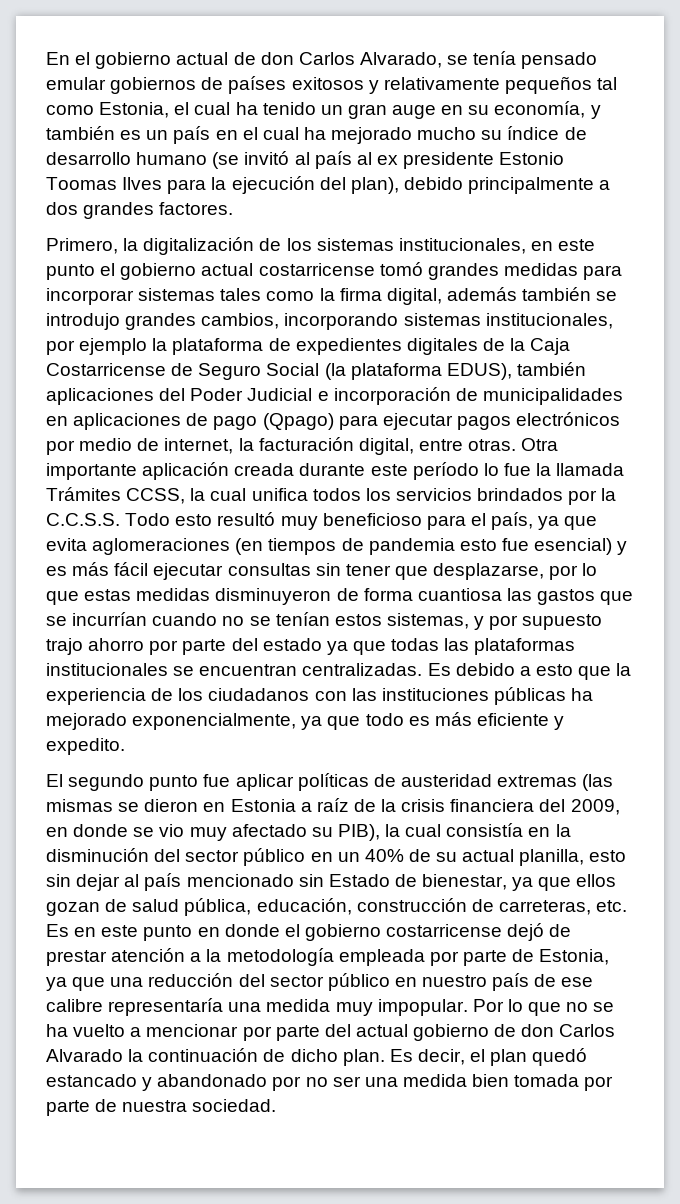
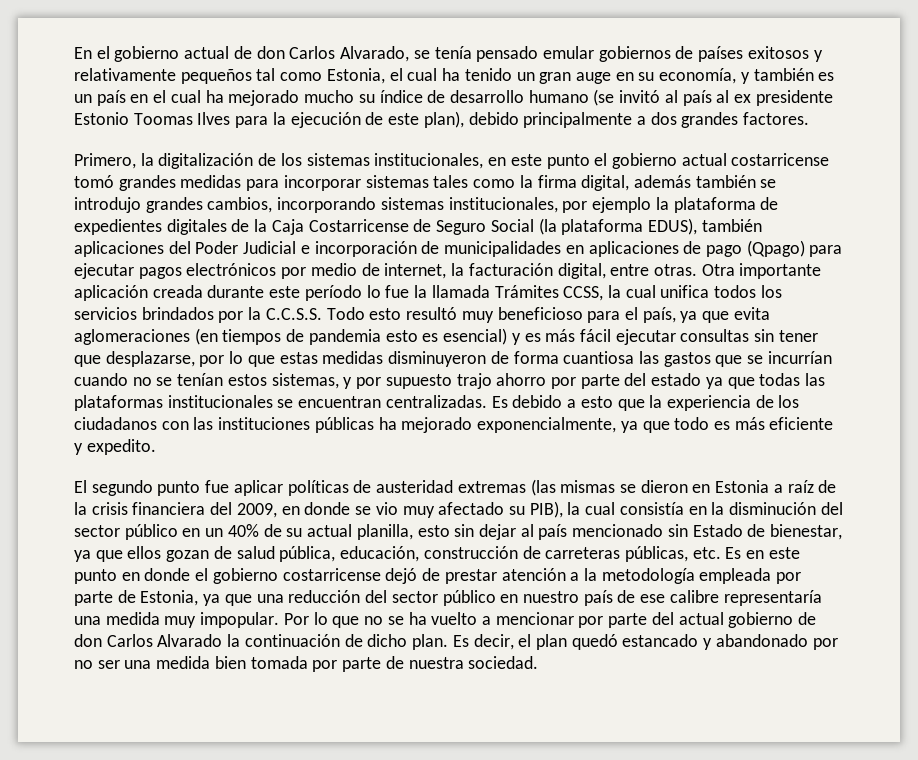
- En el gobierno actual de don Carlos Alvarado, se tenía pensado emular gobiernos de países exitosos y relativamente pequeños tal como Estonia, el cual ha tenido un gran auge en su economía, y también es un país en el cual ha mejorado mucho su índice de desarrollo humano (se invitó al país al ex presidente Estonio Toomas Ilves para la ejecución del plan), debido principalmente a dos grandes factores.
+ En el gobierno actual de don Carlos Alvarado, se tenía pensado emular gobiernos de países exitosos y relativamente pequeños tal como Estonia, el cual ha tenido un gran auge en su economía, y también es un país en el cual ha mejorado mucho su índice de desarrollo humano (se invitó al país al ex presidente Estonio Toomas Ilves para la ejecución de este plan), debido principalmente a dos grandes factores.
- Otra importante aplicación creada durante este período lo fue la llamada Trámites CCSS, la cual unifica todos los servicios brindados por la C.C.S.S. Todo esto resultó muy beneficioso para el país, ya que evita aglomeraciones (en tiempos de pandemia esto fue esencial) y es más fácil ejecutar consultas sin tener que desplazarse, por lo que estas medidas disminuyeron de forma cuantiosa las gastos que se incurrían cuando no se tenían estos sistemas, y por supuesto trajo ahorro por parte del estado ya que todas las plataformas institucionales se encuentran centralizadas.
+ Otra importante aplicación creada durante este período lo fue la llamada Trámites CCSS, la cual unifica todos los servicios brindados por la C.C.S.S. Todo esto resultó muy beneficioso para el país, ya que evita aglomeraciones (en tiempos de pandemia esto es esencial) y es más fácil ejecutar consultas sin tener que desplazarse, por lo que estas medidas disminuyeron de forma cuantiosa las gastos que se incurrían cuando no se tenían estos sistemas, y por supuesto trajo ahorro por parte del estado ya que todas las plataformas institucionales se encuentran centralizadas.
- El segundo punto fue aplicar políticas de austeridad extremas (las mismas se dieron en Estonia a raíz de la crisis financiera del 2009, en donde se vio muy afectado su PIB), la cual consistía en la disminución del sector público en un 40% de su actual planilla, esto sin dejar al país mencionado sin Estado de bienestar, ya que ellos gozan de salud pública, educación, construcción de carreteras, etc. Es en este punto en donde el gobierno costarricense dejó de prestar atención a la metodología empleada por parte de Estonia, ya que una reducción del sector público en nuestro país de ese calibre representaría una medida muy impopular.
+ El segundo punto fue aplicar políticas de austeridad extremas (las mismas se dieron en Estonia a raíz de la crisis financiera del 2009, en donde se vio muy afectado su PIB), la cual consistía en la disminución del sector público en un 40% de su actual planilla, esto sin dejar al país mencionado sin Estado de bienestar, ya que ellos gozan de salud pública, educación, construcción de carreteras públicas, etc. Es en este punto en donde el gobierno costarricense dejó de prestar atención a la metodología empleada por parte de Estonia, ya que una reducción del sector público en nuestro país de ese calibre representaría una medida muy impopular.

